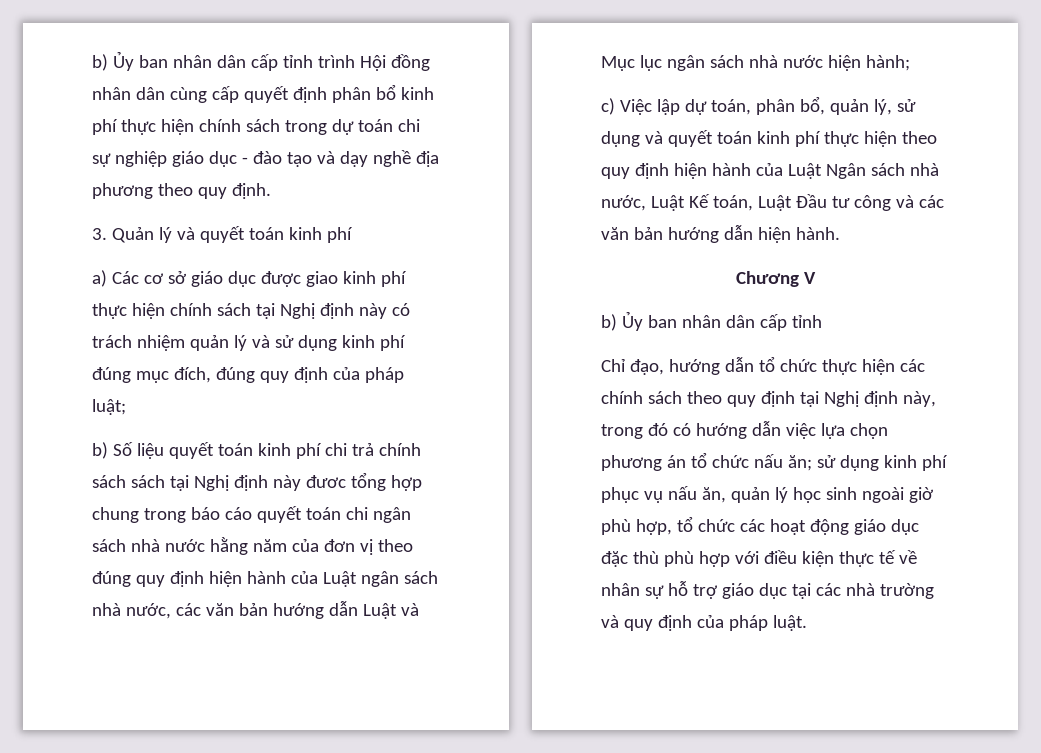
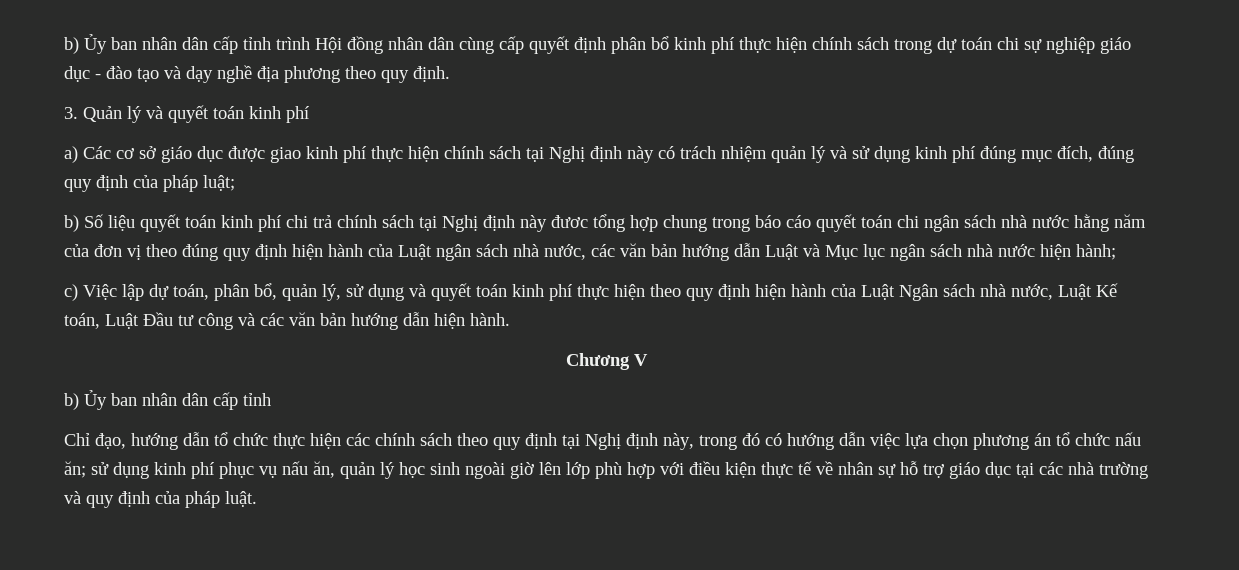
- b) Số liệu quyết toán kinh phí chi trả chính sách sách tại Nghị định này đươc tổng hợp chung trong báo cáo quyết toán chi ngân sách nhà nước hằng năm của đơn vị theo đúng quy định hiện hành của Luật ngân sách nhà nước, các văn bản hướng dẫn Luật và Mục lục ngân sách nhà nước hiện hành;
+ b) Số liệu quyết toán kinh phí chi trả chính sách tại Nghị định này đươc tổng hợp chung trong báo cáo quyết toán chi ngân sách nhà nước hằng năm của đơn vị theo đúng quy định hiện hành của Luật ngân sách nhà nước, các văn bản hướng dẫn Luật và Mục lục ngân sách nhà nước hiện hành;
- sử dụng kinh phí phục vụ nấu ăn, quản lý học sinh ngoài giờ phù hợp, tổ chức các hoạt động giáo dục đặc thù phù hợp với điều kiện thực tế về nhân sự hỗ trợ giáo dục tại các nhà trường và quy định của pháp luật.
+ sử dụng kinh phí phục vụ nấu ăn, quản lý học sinh ngoài giờ lên lớp phù hợp với điều kiện thực tế về nhân sự hỗ trợ giáo dục tại các nhà trường và quy định của pháp luật.

